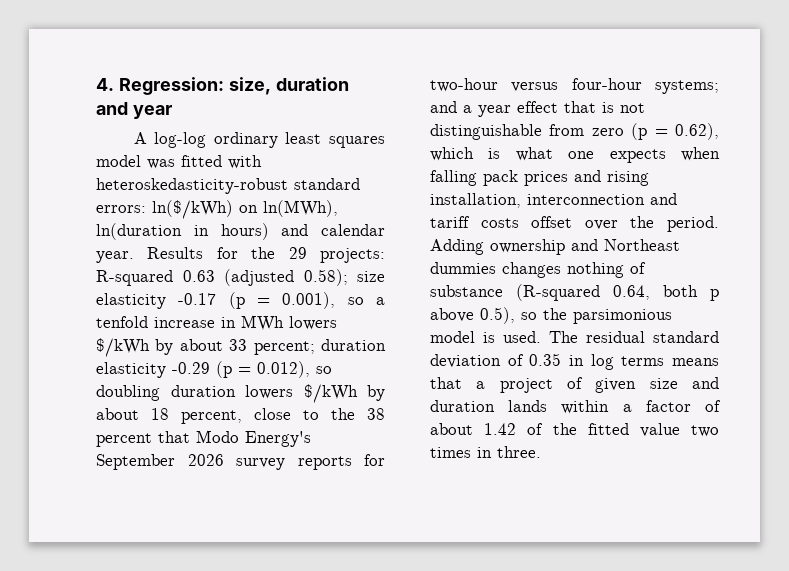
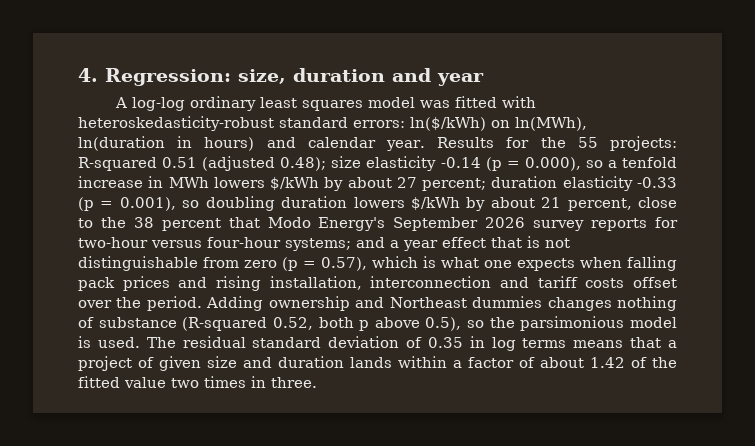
- Results for the 29 projects:
+ Results for the 55 projects:
- R-squared 0.63 (adjusted 0.58);
+ R-squared 0.51 (adjusted 0.48);
- size elasticity -0.17 (p = 0.001), so a tenfold increase in MWh lowers $/kWh by about 33 percent;
+ size elasticity -0.14 (p = 0.000), so a tenfold increase in MWh lowers $/kWh by about 27 percent;
- duration elasticity -0.29 (p = 0.012), so doubling duration lowers $/kWh by about 18 percent, close to the 38 percent that Modo Energy's September 2026 survey reports for two-hour versus four-hour systems;
+ duration elasticity -0.33 (p = 0.001), so doubling duration lowers $/kWh by about 21 percent, close to the 38 percent that Modo Energy's September 2026 survey reports for two-hour versus four-hour systems;
- and a year effect that is not distinguishable from zero (p = 0.62), which is what one expects when falling pack prices and rising installation, interconnection and tariff costs offset over the period.
+ and a year effect that is not distinguishable from zero (p = 0.57), which is what one expects when falling pack prices and rising installation, interconnection and tariff costs offset over the period.
- Adding ownership and Northeast dummies changes nothing of substance (R-squared 0.64, both p above 0.5), so the parsimonious model is used.
+ Adding ownership and Northeast dummies changes nothing of substance (R-squared 0.52, both p above 0.5), so the parsimonious model is used.

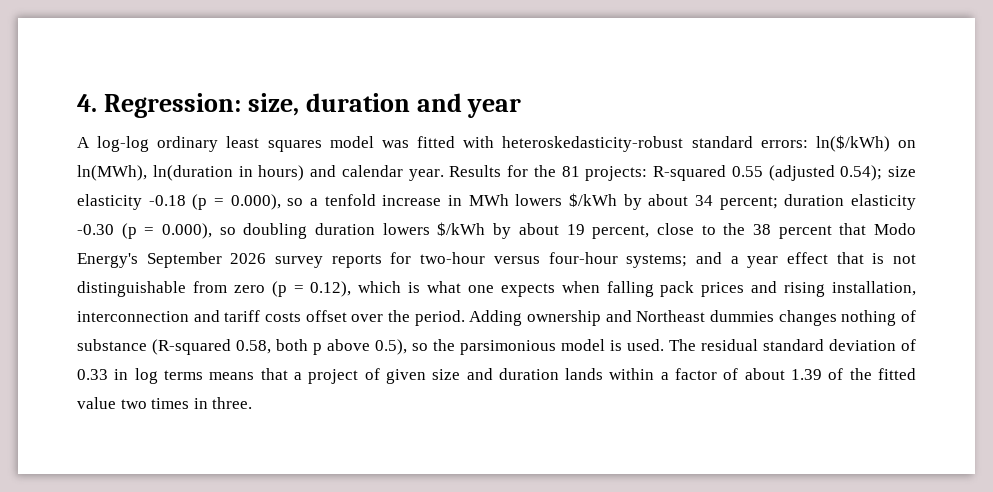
- Results for the 55 projects:
+ Results for the 81 projects:
- R-squared 0.51 (adjusted 0.48);
+ R-squared 0.55 (adjusted 0.54);
- size elasticity -0.14 (p = 0.000), so a tenfold increase in MWh lowers $/kWh by about 27 percent;
+ size elasticity -0.18 (p = 0.000), so a tenfold increase in MWh lowers $/kWh by about 34 percent;
- duration elasticity -0.33 (p = 0.001), so doubling duration lowers $/kWh by about 21 percent, close to the 38 percent that Modo Energy's September 2026 survey reports for two-hour versus four-hour systems;
+ duration elasticity -0.30 (p = 0.000), so doubling duration lowers $/kWh by about 19 percent, close to the 38 percent that Modo Energy's September 2026 survey reports for two-hour versus four-hour systems;
- and a year effect that is not distinguishable from zero (p = 0.57), which is what one expects when falling pack prices and rising installation, interconnection and tariff costs offset over the period.
+ and a year effect that is not distinguishable from zero (p = 0.12), which is what one expects when falling pack prices and rising installation, interconnection and tariff costs offset over the period.
- Adding ownership and Northeast dummies changes nothing of substance (R-squared 0.52, both p above 0.5), so the parsimonious model is used.
+ Adding ownership and Northeast dummies changes nothing of substance (R-squared 0.58, both p above 0.5), so the parsimonious model is used.
- The residual standard deviation of 0.35 in log terms means that a project of given size and duration lands within a factor of about 1.42 of the fitted value two times in three.
+ The residual standard deviation of 0.33 in log terms means that a project of given size and duration lands within a factor of about 1.39 of the fitted value two times in three.

